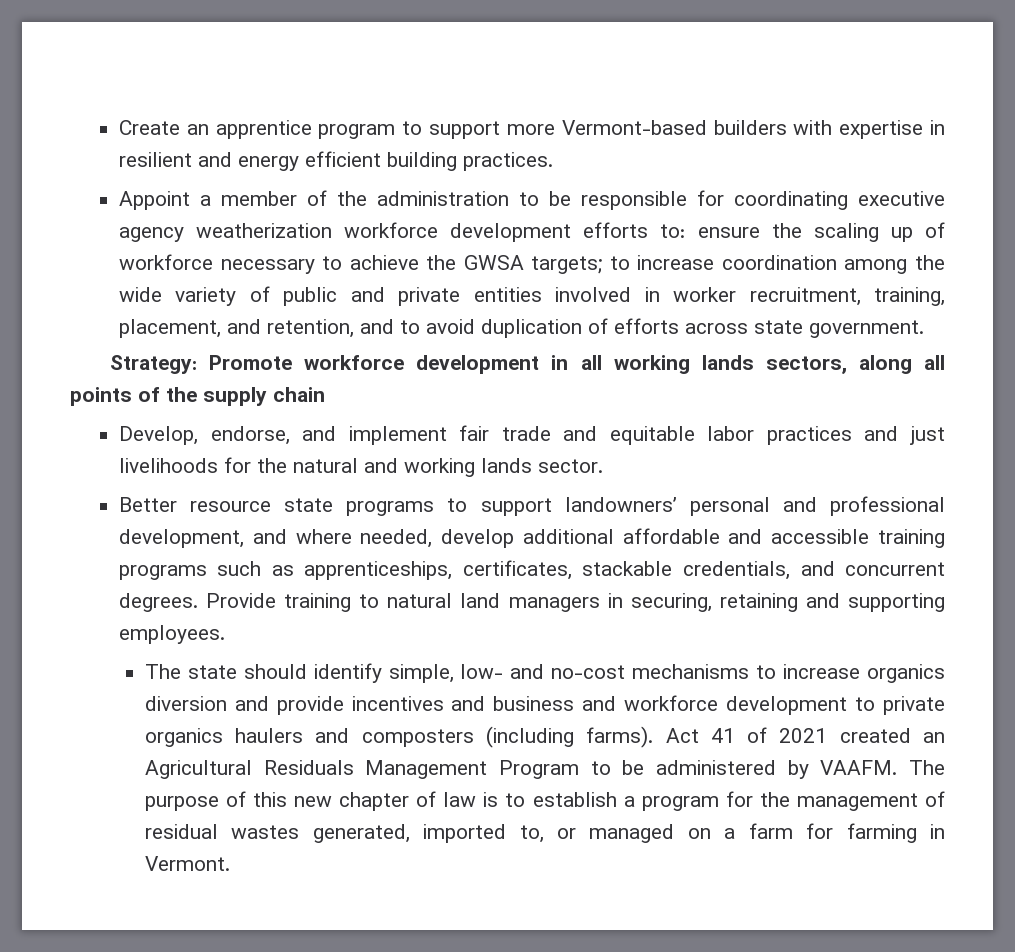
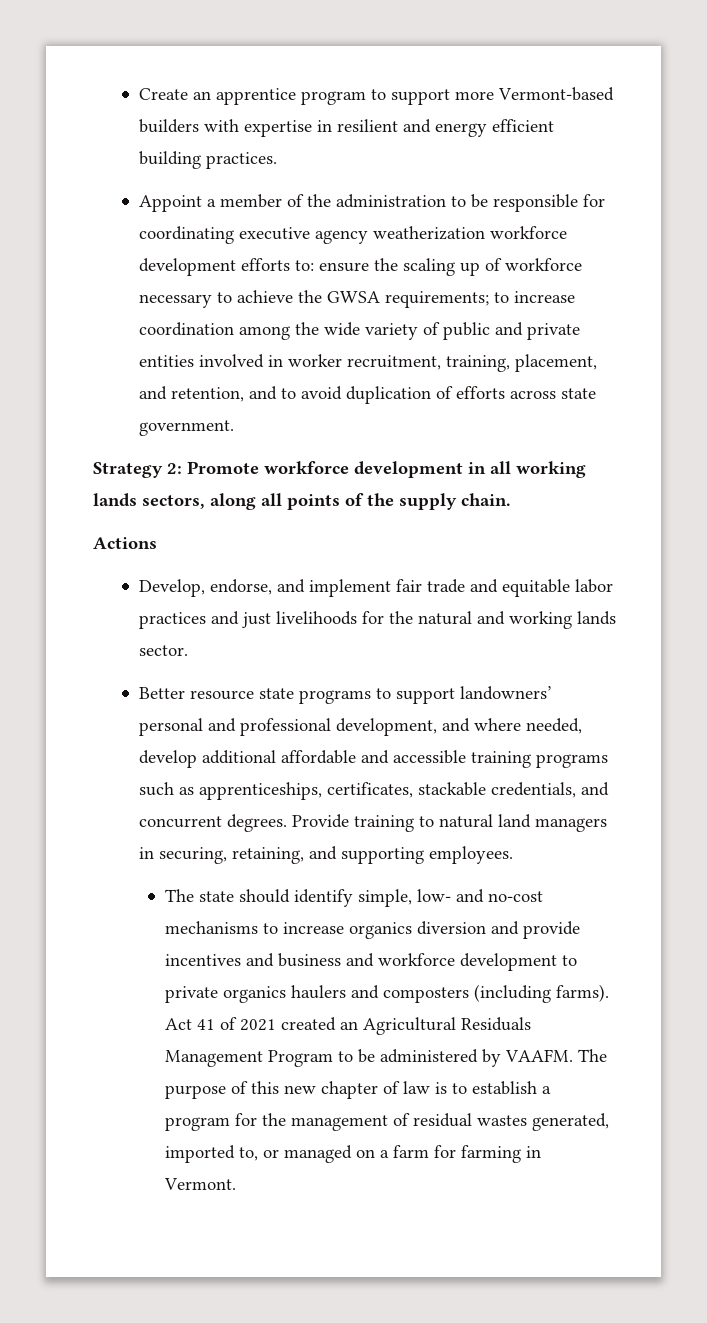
- Appoint a member of the administration to be responsible for coordinating executive agency weatherization workforce development efforts to: ensure the scaling up of workforce necessary to achieve the GWSA targets; to increase coordination among the wide variety of public and private entities involved in worker recruitment, training, placement, and retention, and to avoid duplication of efforts across state government.
+ Appoint a member of the administration to be responsible for coordinating executive agency weatherization workforce development efforts to: ensure the scaling up of workforce necessary to achieve the GWSA requirements; to increase coordination among the wide variety of public and private entities involved in worker recruitment, training, placement, and retention, and to avoid duplication of efforts across state government.
- Strategy: Promote workforce development in all working lands sectors, along all points of the supply chain
+ Strategy 2: Promote workforce development in all working lands sectors, along all points of the supply chain.
+ Actions
- Provide training to natural land managers in securing, retaining and supporting employees.
+ Provide training to natural land managers in securing, retaining, and supporting employees.

